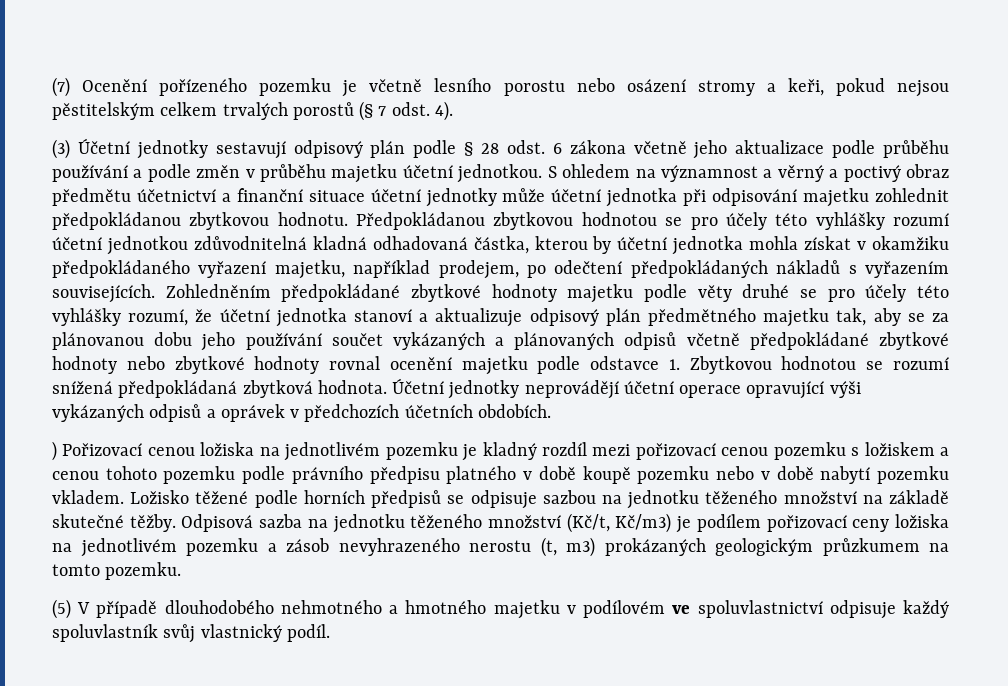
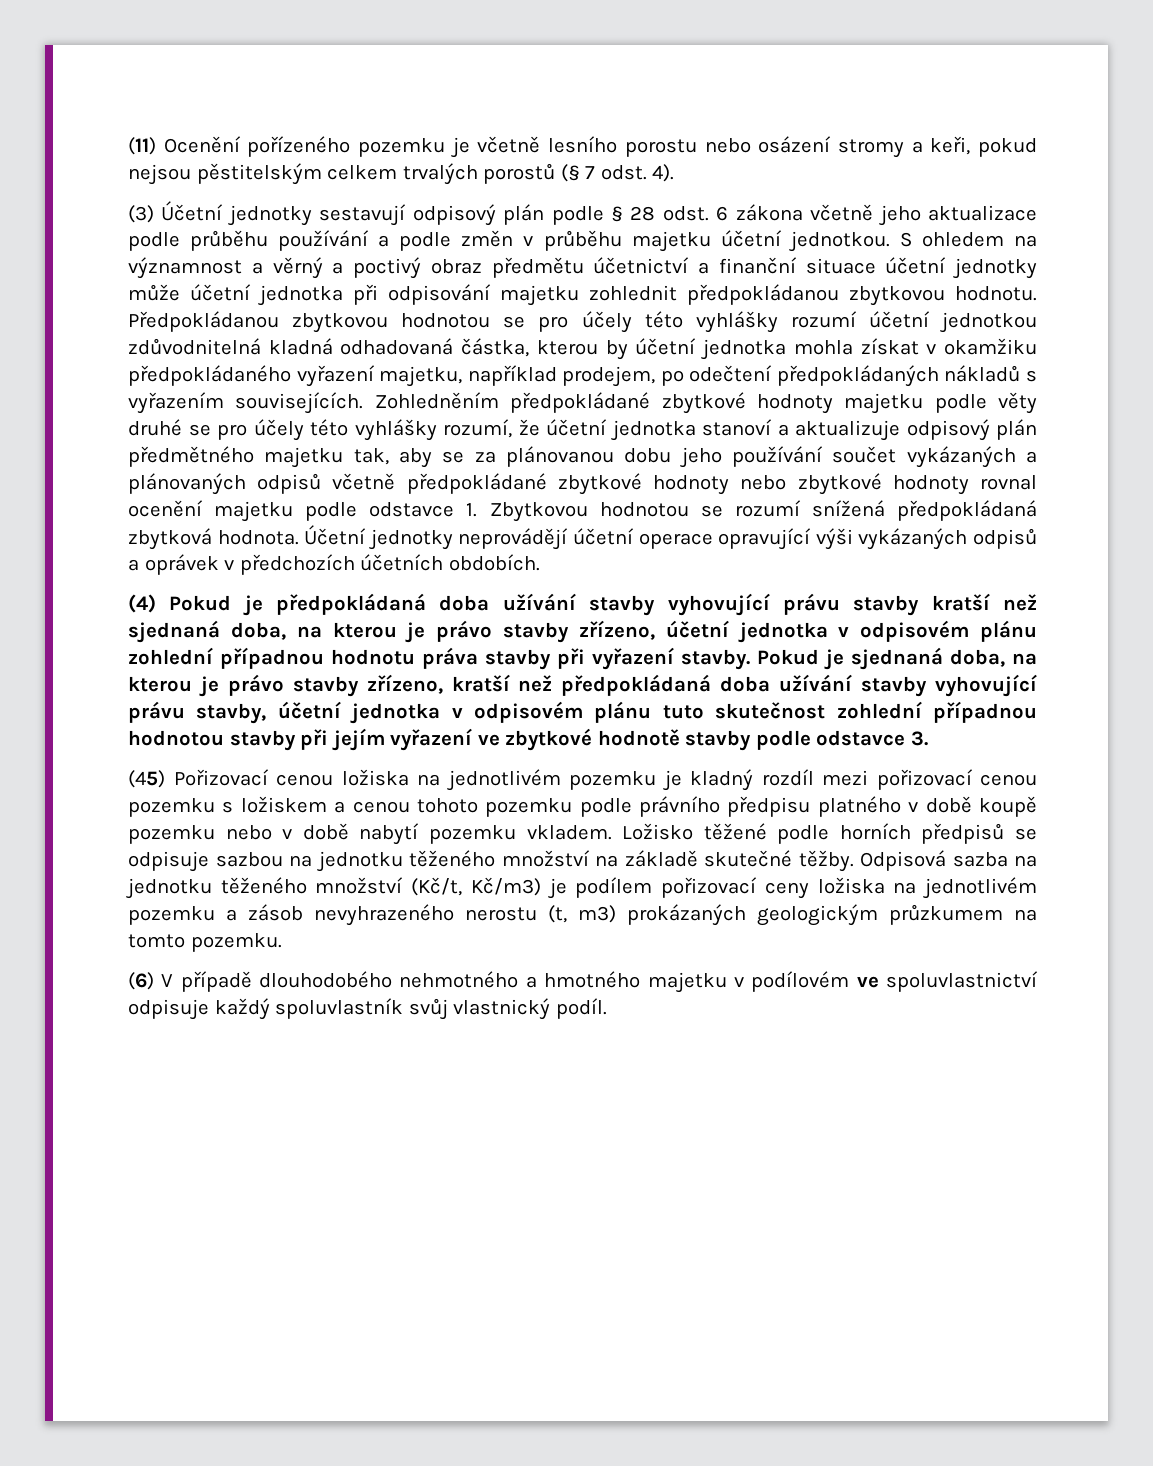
- (7) Ocenění pořízeného pozemku je včetně lesního porostu nebo osázení stromy a keři, pokud nejsou pěstitelským celkem trvalých porostů (§ 7 odst. 4).
+ (11) Ocenění pořízeného pozemku je včetně lesního porostu nebo osázení stromy a keři, pokud nejsou pěstitelským celkem trvalých porostů (§ 7 odst. 4).
- ) Pořizovací cenou ložiska na jednotlivém pozemku je kladný rozdíl mezi pořizovací cenou pozemku s ložiskem a cenou tohoto pozemku podle právního předpisu platného v době koupě pozemku nebo v době nabytí pozemku vkladem.
+ (4) Pokud je předpokládaná doba užívání stavby vyhovující právu stavby kratší než sjednaná doba, na kterou je právo stavby zřízeno, účetní jednotka v odpisovém plánu zohlední případnou hodnotu práva stavby při vyřazení stavby. Pokud je sjednaná doba, na kterou je právo stavby zřízeno, kratší než předpokládaná doba užívání stavby vyhovující právu stavby, účetní jednotka v odpisovém plánu tuto skutečnost zohlední případnou hodnotou stavby při jejím vyřazení ve zbytkové hodnotě stavby podle odstavce 3.
+ (45) Pořizovací cenou ložiska na jednotlivém pozemku je kladný rozdíl mezi pořizovací cenou pozemku s ložiskem a cenou tohoto pozemku podle právního předpisu platného v době koupě pozemku nebo v době nabytí pozemku vkladem.
- (5) V případě dlouhodobého nehmotného a hmotného majetku v podílovém ve spoluvlastnictví odpisuje každý spoluvlastník svůj vlastnický podíl.
+ (6) V případě dlouhodobého nehmotného a hmotného majetku v podílovém ve spoluvlastnictví odpisuje každý spoluvlastník svůj vlastnický podíl.

